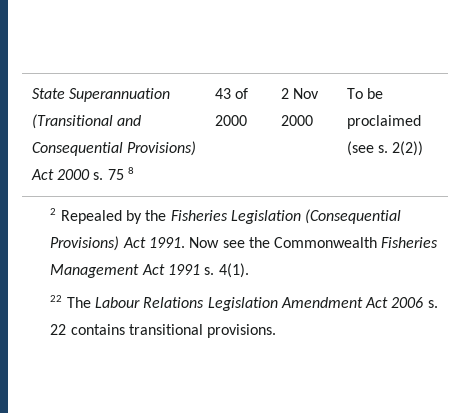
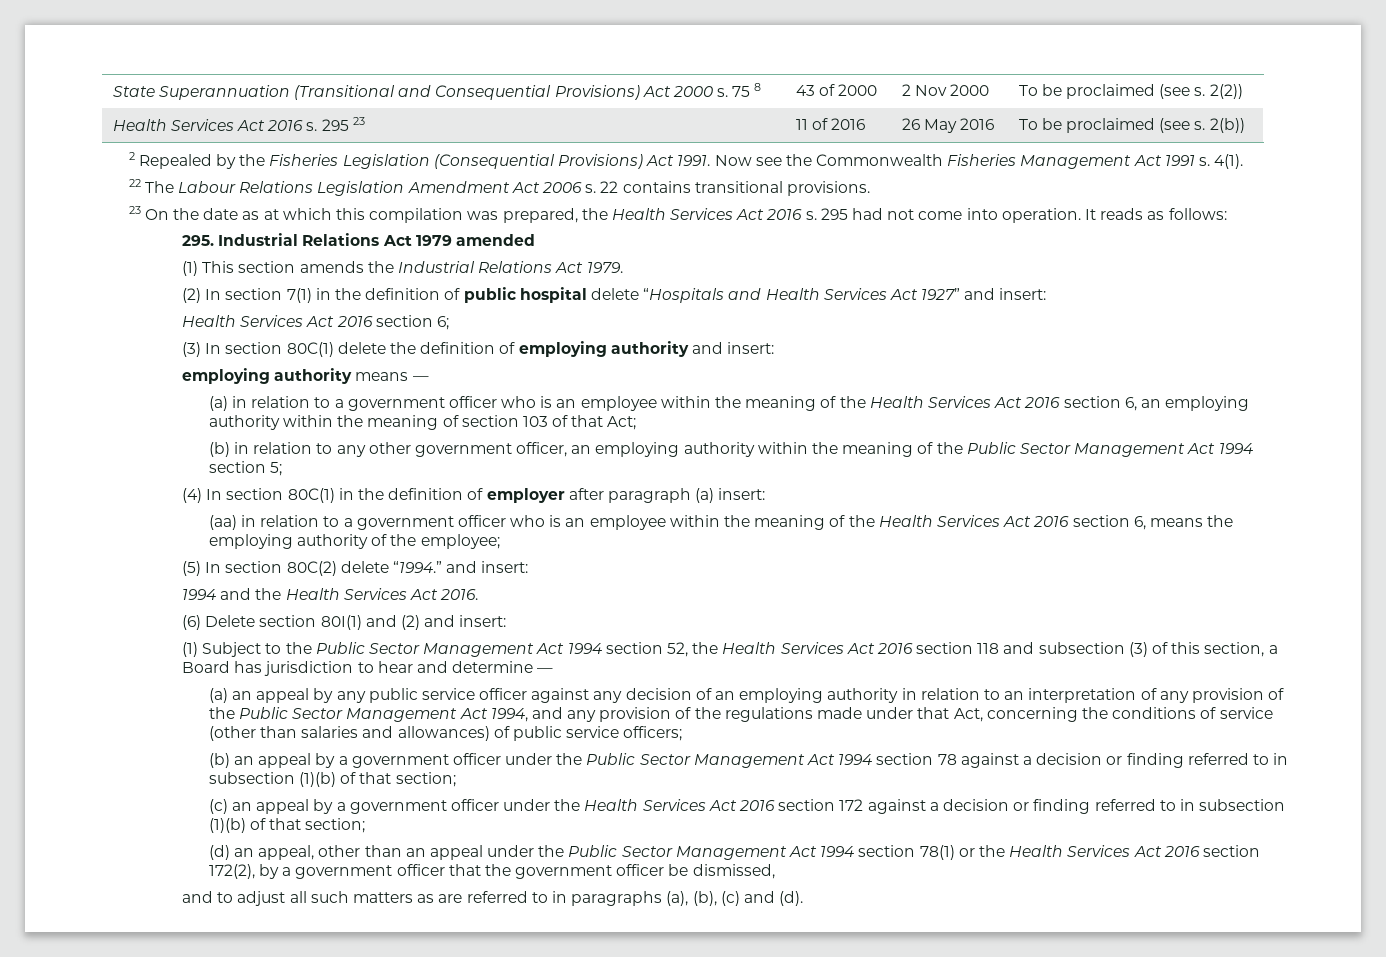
+ Health Services Act 2016 s. 295 23 | 11 of 2016 | 26 May 2016 | To be proclaimed (see s. 2(b))
+ 23 On the date as at which this compilation was prepared, the Health Services Act 2016 s. 295 had not come into operation. It reads as follows:
+ 295. Industrial Relations Act 1979 amended
+ (1) This section amends the Industrial Relations Act 1979.
+ (2) In section 7(1) in the definition of public hospital delete “Hospitals and Health Services Act 1927” and insert:
+ Health Services Act 2016 section 6;
+ (3) In section 80C(1) delete the definition of employing authority and insert:
+ employing authority means —
+ (a) in relation to a government officer who is an employee within the meaning of the Health Services Act 2016 section 6, an employing authority within the meaning of section 103 of that Act;
+ (b) in relation to any other government officer, an employing authority within the meaning of the Public Sector Management Act 1994 section 5;
+ (4) In section 80C(1) in the definition of employer after paragraph (a) insert:
+ (aa) in relation to a government officer who is an employee within the meaning of the Health Services Act 2016 section 6, means the employing authority of the employee;
+ (5) In section 80C(2) delete “1994.” and insert:
+ 1994 and the Health Services Act 2016.
+ (6) Delete section 80I(1) and (2) and insert:
+ (1) Subject to the Public Sector Management Act 1994 section 52, the Health Services Act 2016 section 118 and subsection (3) of this section, a Board has jurisdiction to hear and determine —
+ (a) an appeal by any public service officer against any decision of an employing authority in relation to an interpretation of any provision of the Public Sector Management Act 1994, and any provision of the regulations made under that Act, concerning the conditions of service (other than salaries and allowances) of public service officers;
+ (b) an appeal by a government officer under the Public Sector Management Act 1994 section 78 against a decision or finding referred to in subsection (1)(b) of that section;
+ (c) an appeal by a government officer under the Health Services Act 2016 section 172 against a decision or finding referred to in subsection (1)(b) of that section;
+ (d) an appeal, other than an appeal under the Public Sector Management Act 1994 section 78(1) or the Health Services Act 2016 section 172(2), by a government officer that the government officer be dismissed,
+ and to adjust all such matters as are referred to in paragraphs (a), (b), (c) and (d).

